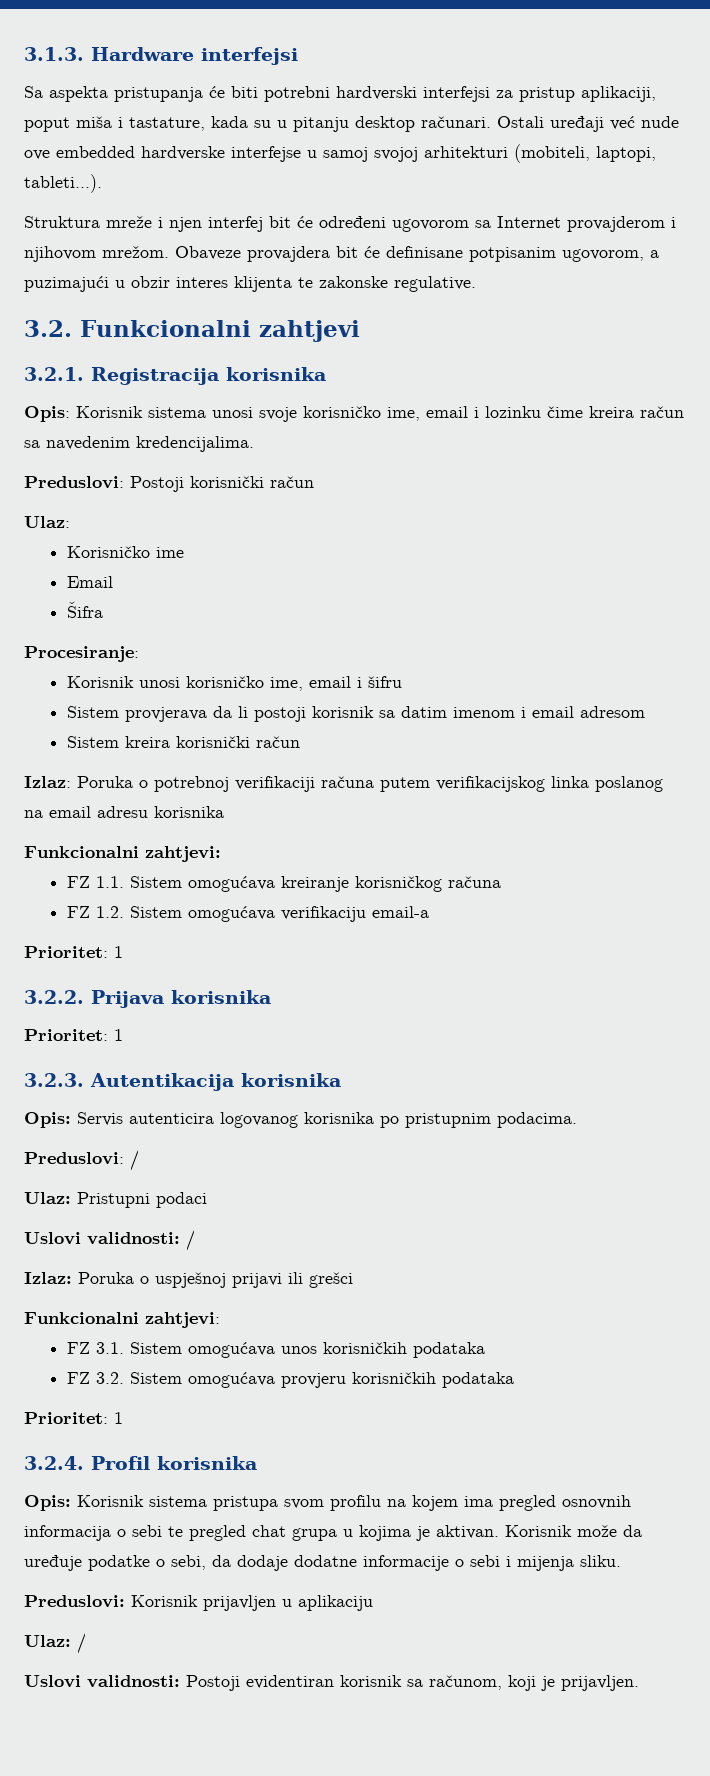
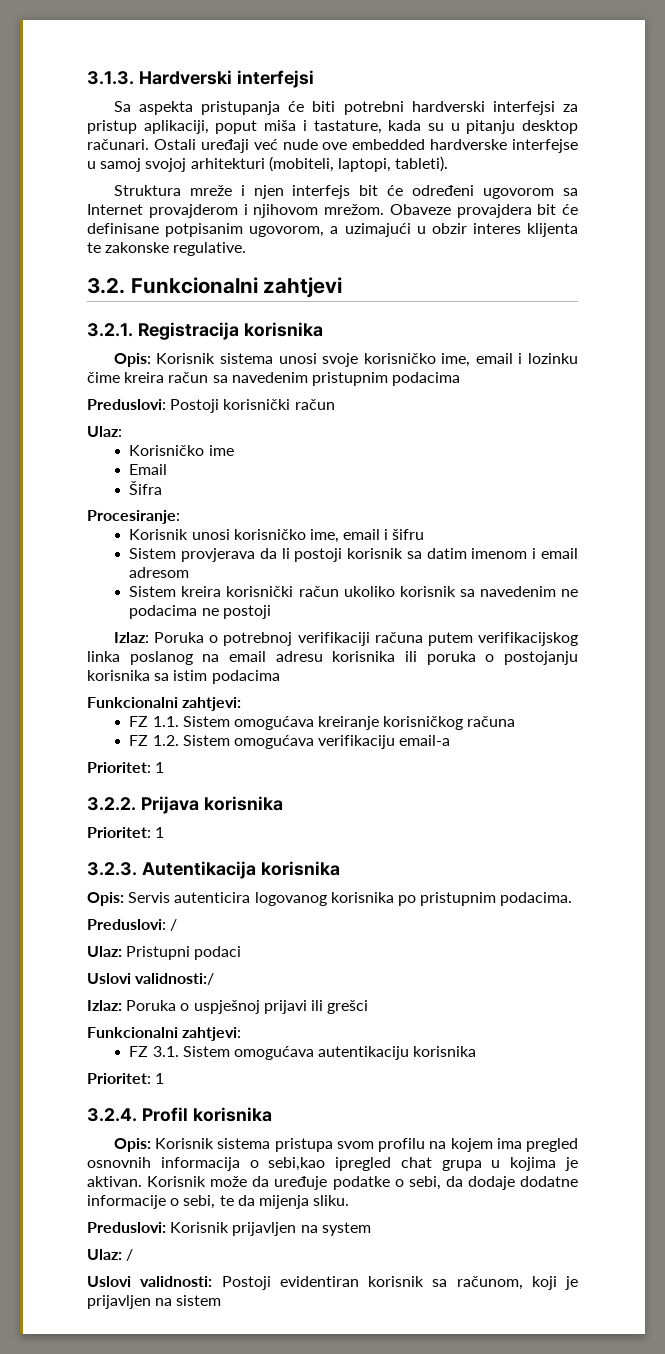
- 3.1.3. Hardware interfejsi
+ 3.1.3. Hardverski interfejsi
- Ostali uređaji već nude ove embedded hardverske interfejse u samoj svojoj arhitekturi (mobiteli, laptopi, tableti...).
+ Ostali uređaji već nude ove embedded hardverske interfejse u samoj svojoj arhitekturi (mobiteli, laptopi, tableti).
- Struktura mreže i njen interfej bit će određeni ugovorom sa Internet provajderom i njihovom mrežom.
+ Struktura mreže i njen interfejs bit će određeni ugovorom sa Internet provajderom i njihovom mrežom.
- Obaveze provajdera bit će definisane potpisanim ugovorom, a puzimajući u obzir interes klijenta te zakonske regulative.
+ Obaveze provajdera bit će definisane potpisanim ugovorom, a uzimajući u obzir interes klijenta te zakonske regulative.
- Opis: Korisnik sistema unosi svoje korisničko ime, email i lozinku čime kreira račun sa navedenim kredencijalima.
+ Opis: Korisnik sistema unosi svoje korisničko ime, email i lozinku čime kreira račun sa navedenim pristupnim podacima
- Sistem kreira korisnički račun
+ Sistem kreira korisnički račun ukoliko korisnik sa navedenim ne podacima ne postoji
- Izlaz: Poruka o potrebnoj verifikaciji računa putem verifikacijskog linka poslanog na email adresu korisnika
+ Izlaz: Poruka o potrebnoj verifikaciji računa putem verifikacijskog linka poslanog na email adresu korisnika ili poruka o postojanju korisnika sa istim podacima
- Uslovi validnosti: /
+ Uslovi validnosti:/
- FZ 3.1. Sistem omogućava unos korisničkih podataka
- FZ 3.2. Sistem omogućava provjeru korisničkih podataka
+ FZ 3.1. Sistem omogućava autentikaciju korisnika
- Opis: Korisnik sistema pristupa svom profilu na kojem ima pregled osnovnih informacija o sebi te pregled chat grupa u kojima je aktivan.
+ Opis: Korisnik sistema pristupa svom profilu na kojem ima pregled osnovnih informacija o sebi,kao ipregled chat grupa u kojima je aktivan.
- Korisnik može da uređuje podatke o sebi, da dodaje dodatne informacije o sebi i mijenja sliku.
+ Korisnik može da uređuje podatke o sebi, da dodaje dodatne informacije o sebi, te da mijenja sliku.
- Preduslovi: Korisnik prijavljen u aplikaciju
+ Preduslovi: Korisnik prijavljen na system
- Uslovi validnosti: Postoji evidentiran korisnik sa računom, koji je prijavljen.
+ Uslovi validnosti: Postoji evidentiran korisnik sa računom, koji je prijavljen na sistem

